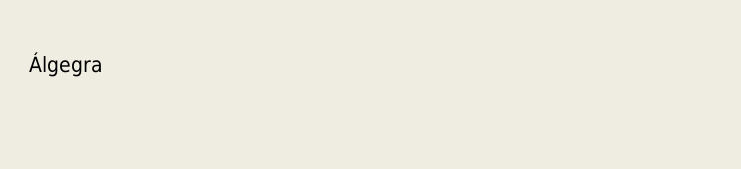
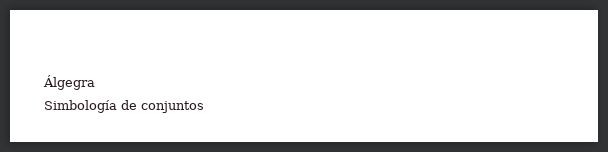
+ Simbología de conjuntos

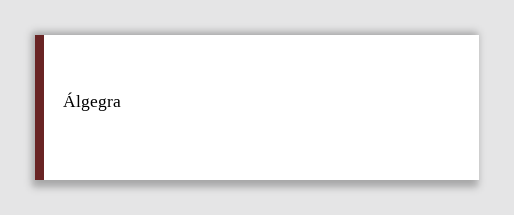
- Simbología de conjuntos

